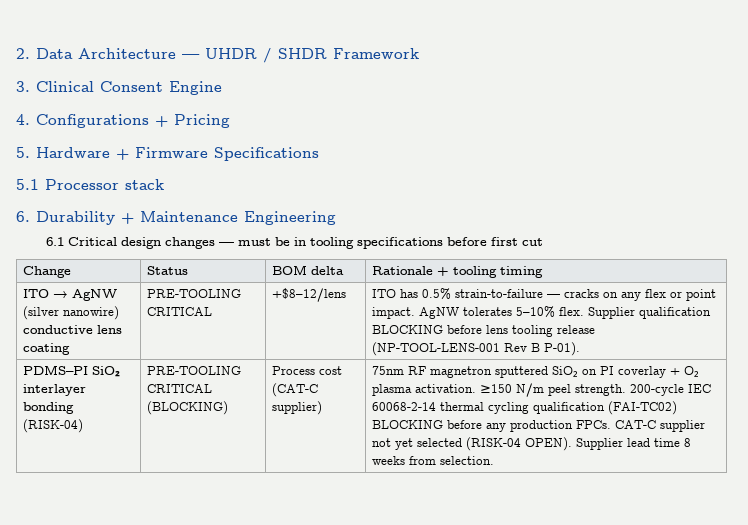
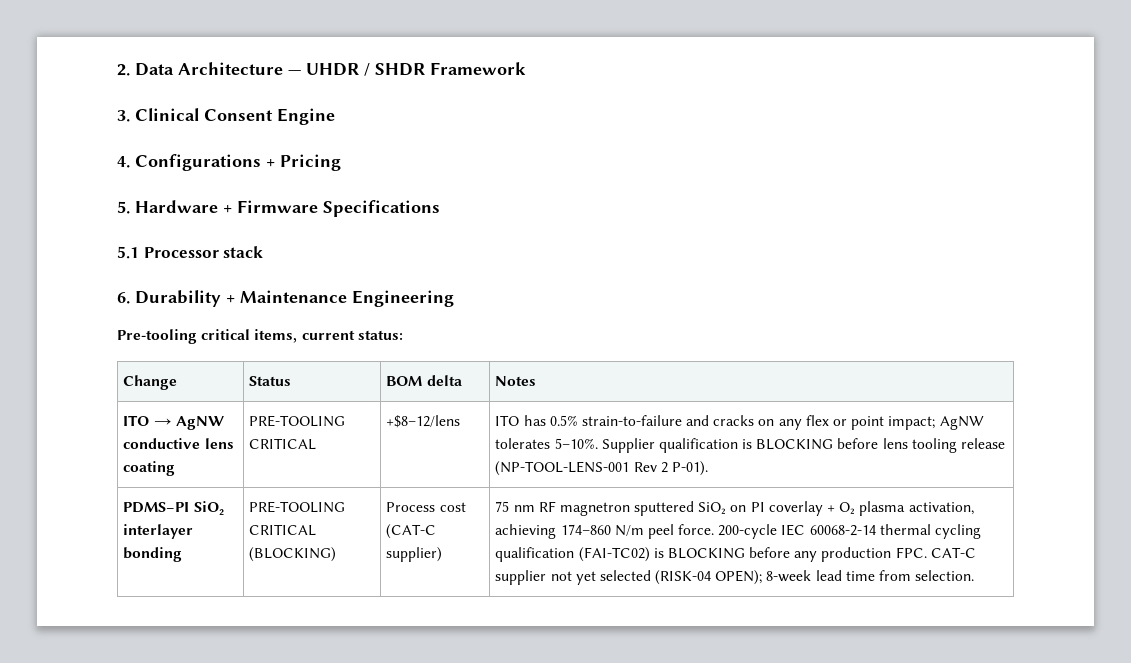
- 6.1 Critical design changes — must be in tooling specifications before first cut
+ Pre-tooling critical items, current status:
- Change | Status | BOM delta | Rationale + tooling timing
+ Change | Status | BOM delta | Notes
- ITO → AgNW (silver nanowire) conductive lens coating | PRE-TOOLING CRITICAL | +$8–12/lens | ITO has 0.5% strain-to-failure — cracks on any flex or point impact. AgNW tolerates 5–10% flex. Supplier qualification BLOCKING before lens tooling release (NP-TOOL-LENS-001 Rev B P-01).
+ ITO → AgNW conductive lens coating | PRE-TOOLING CRITICAL | +$8–12/lens | ITO has 0.5% strain-to-failure and cracks on any flex or point impact; AgNW tolerates 5–10%. Supplier qualification is BLOCKING before lens tooling release (NP-TOOL-LENS-001 Rev 2 P-01).
- PDMS–PI SiO₂ interlayer bonding (RISK-04)
+ PDMS–PI SiO₂ interlayer bonding
- 75nm RF magnetron sputtered SiO₂ on PI coverlay + O₂ plasma activation. ≥150 N/m peel strength.
+ 75 nm RF magnetron sputtered SiO₂ on PI coverlay + O₂ plasma activation, achieving 174–860 N/m peel force.
- 200-cycle IEC 60068-2-14 thermal cycling qualification (FAI-TC02) BLOCKING before any production FPCs. CAT-C supplier not yet selected (RISK-04 OPEN). Supplier lead time 8 weeks from selection.
+ 200-cycle IEC 60068-2-14 thermal cycling qualification (FAI-TC02) is BLOCKING before any production FPC. CAT-C supplier not yet selected (RISK-04 OPEN); 8-week lead time from selection.

